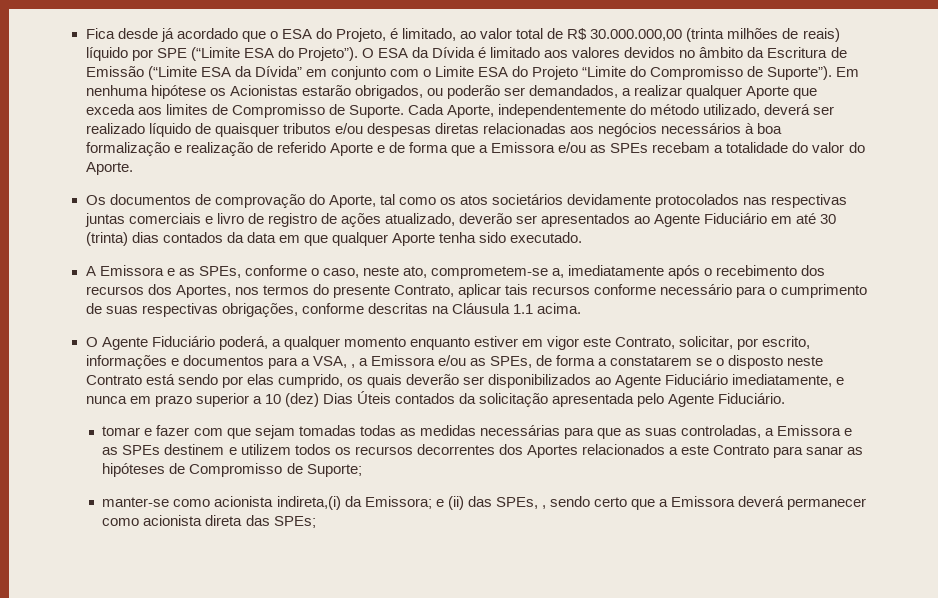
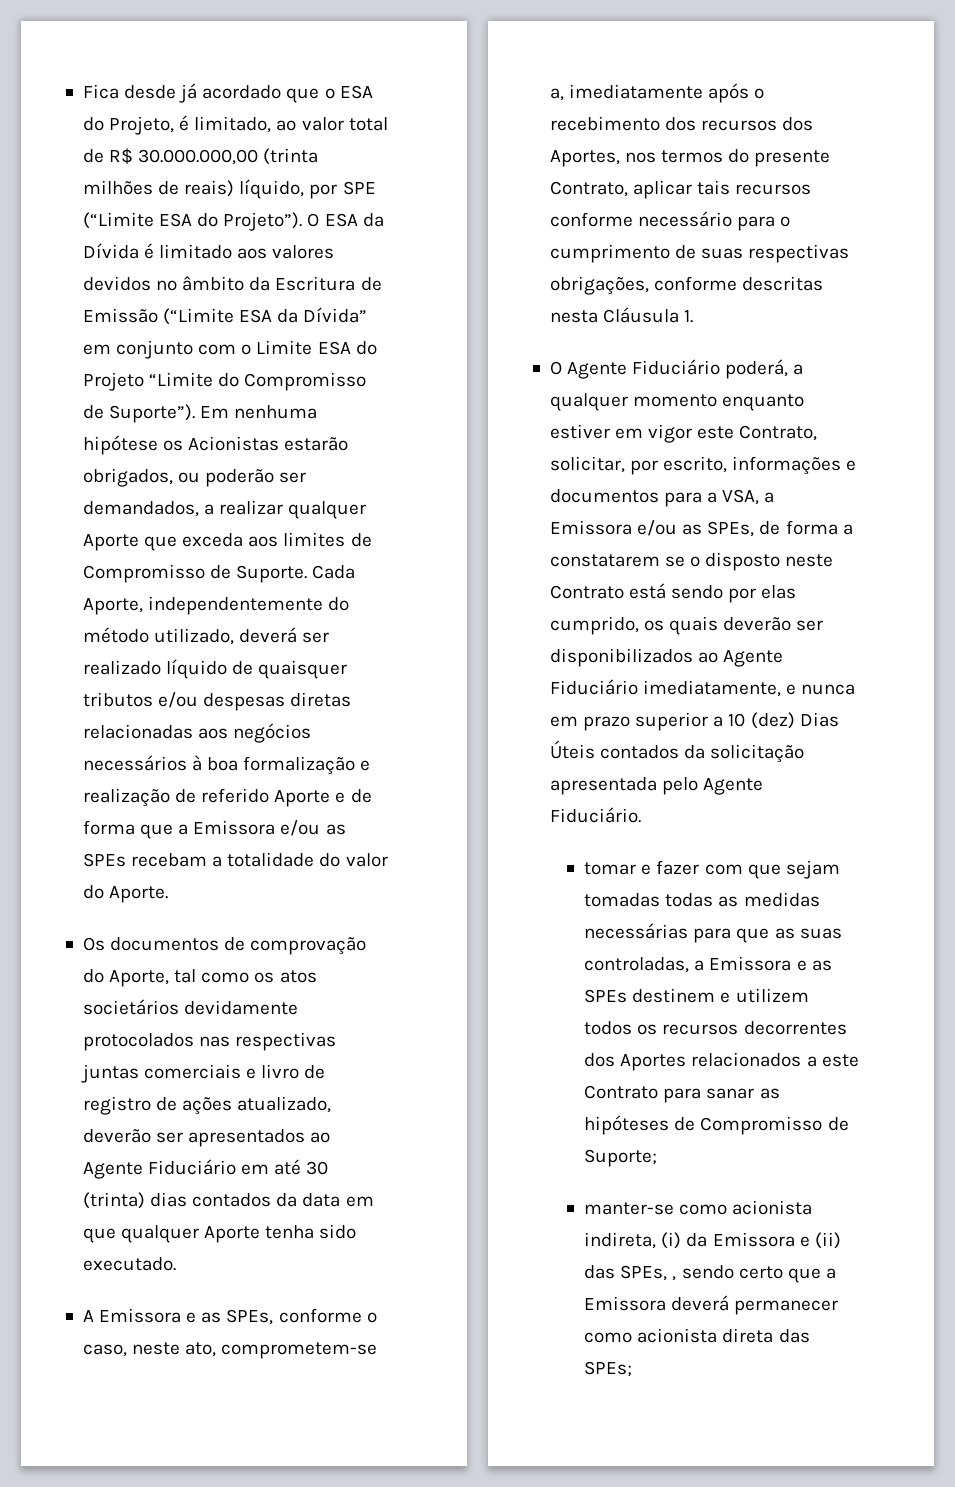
- Fica desde já acordado que o ESA do Projeto, é limitado, ao valor total de R$ 30.000.000,00 (trinta milhões de reais) líquido por SPE (“Limite ESA do Projeto”).
+ Fica desde já acordado que o ESA do Projeto, é limitado, ao valor total de R$ 30.000.000,00 (trinta milhões de reais) líquido, por SPE (“Limite ESA do Projeto”).
- A Emissora e as SPEs, conforme o caso, neste ato, comprometem-se a, imediatamente após o recebimento dos recursos dos Aportes, nos termos do presente Contrato, aplicar tais recursos conforme necessário para o cumprimento de suas respectivas obrigações, conforme descritas na Cláusula 1.1 acima.
+ A Emissora e as SPEs, conforme o caso, neste ato, comprometem-se a, imediatamente após o recebimento dos recursos dos Aportes, nos termos do presente Contrato, aplicar tais recursos conforme necessário para o cumprimento de suas respectivas obrigações, conforme descritas nesta Cláusula 1.
- O Agente Fiduciário poderá, a qualquer momento enquanto estiver em vigor este Contrato, solicitar, por escrito, informações e documentos para a VSA, , a Emissora e/ou as SPEs, de forma a constatarem se o disposto neste Contrato está sendo por elas cumprido, os quais deverão ser disponibilizados ao Agente Fiduciário imediatamente, e nunca em prazo superior a 10 (dez) Dias Úteis contados da solicitação apresentada pelo Agente Fiduciário.
+ O Agente Fiduciário poderá, a qualquer momento enquanto estiver em vigor este Contrato, solicitar, por escrito, informações e documentos para a VSA, a Emissora e/ou as SPEs, de forma a constatarem se o disposto neste Contrato está sendo por elas cumprido, os quais deverão ser disponibilizados ao Agente Fiduciário imediatamente, e nunca em prazo superior a 10 (dez) Dias Úteis contados da solicitação apresentada pelo Agente Fiduciário.
- manter-se como acionista indireta,(i) da Emissora; e (ii) das SPEs, , sendo certo que a Emissora deverá permanecer como acionista direta das SPEs;
+ manter-se como acionista indireta, (i) da Emissora e (ii) das SPEs, , sendo certo que a Emissora deverá permanecer como acionista direta das SPEs;

